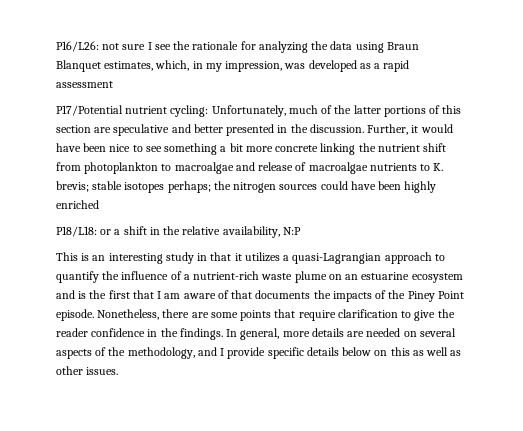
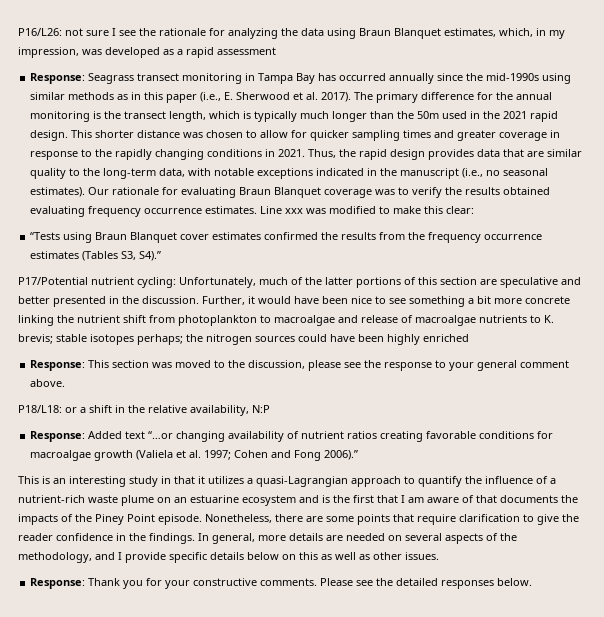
+ Response: Seagrass transect monitoring in Tampa Bay has occurred annually since the mid-1990s using similar methods as in this paper (i.e., E. Sherwood et al. 2017). The primary difference for the annual monitoring is the transect length, which is typically much longer than the 50m used in the 2021 rapid design. This shorter distance was chosen to allow for quicker sampling times and greater coverage in response to the rapidly changing conditions in 2021. Thus, the rapid design provides data that are similar quality to the long-term data, with notable exceptions indicated in the manuscript (i.e., no seasonal estimates). Our rationale for evaluating Braun Blanquet coverage was to verify the results obtained evaluating frequency occurrence estimates. Line xxx was modified to make this clear:
+ “Tests using Braun Blanquet cover estimates confirmed the results from the frequency occurrence estimates (Tables S3, S4).”
+ Response: This section was moved to the discussion, please see the response to your general comment above.
+ Response: Added text “…or changing availability of nutrient ratios creating favorable conditions for macroalgae growth (Valiela et al. 1997; Cohen and Fong 2006).”
+ Response: Thank you for your constructive comments. Please see the detailed responses below.

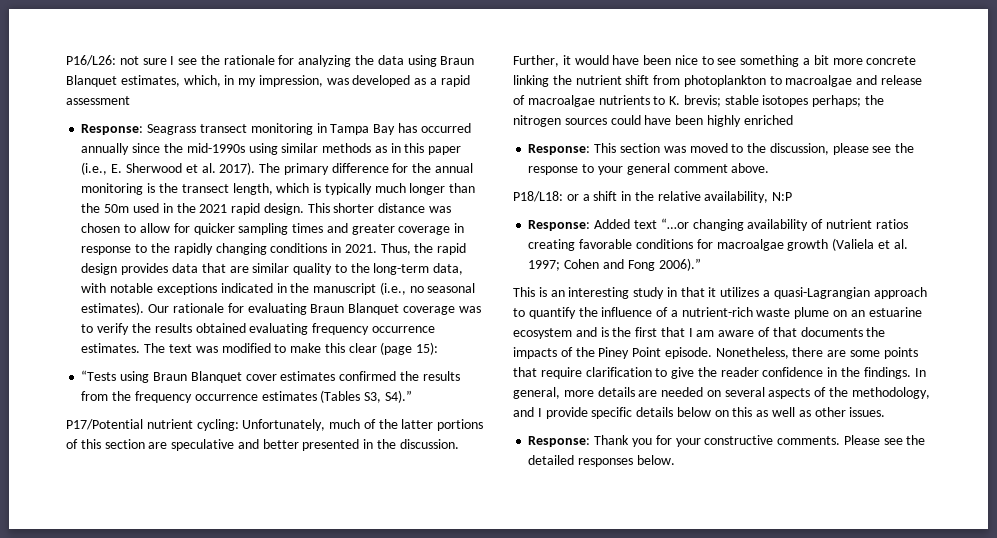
- Line xxx was modified to make this clear:
+ The text was modified to make this clear (page 15):

